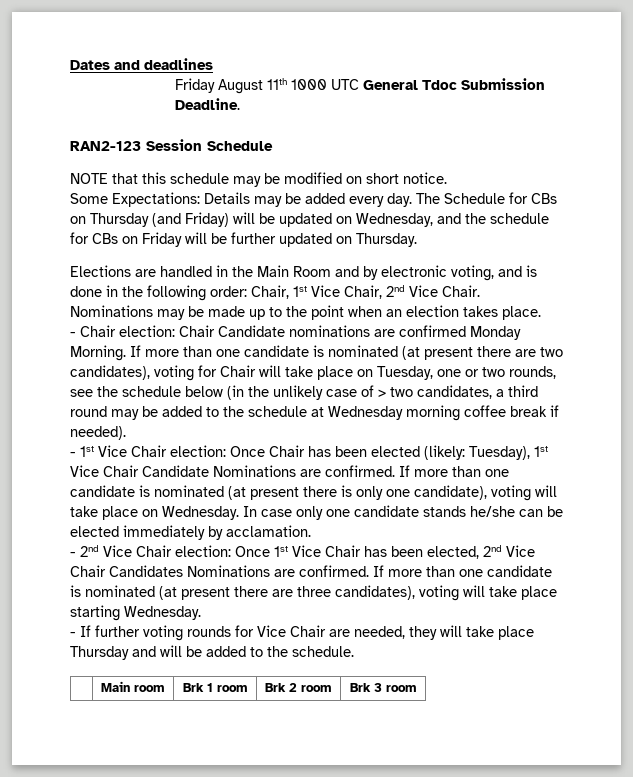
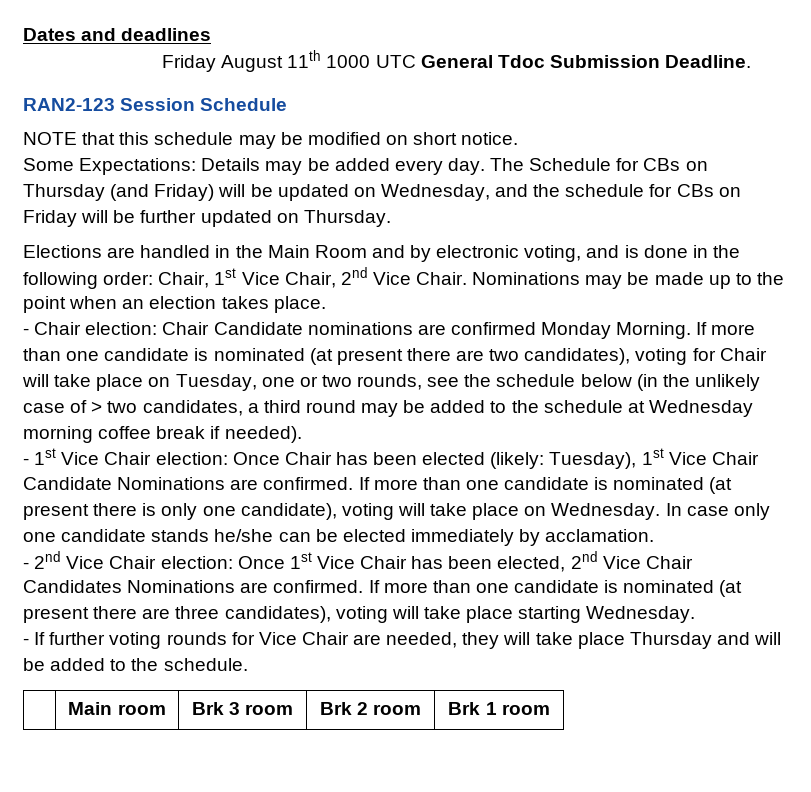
- | Main room | Brk 1 room | Brk 2 room | Brk 3 room
+ | Main room | Brk 3 room | Brk 2 room | Brk 1 room

